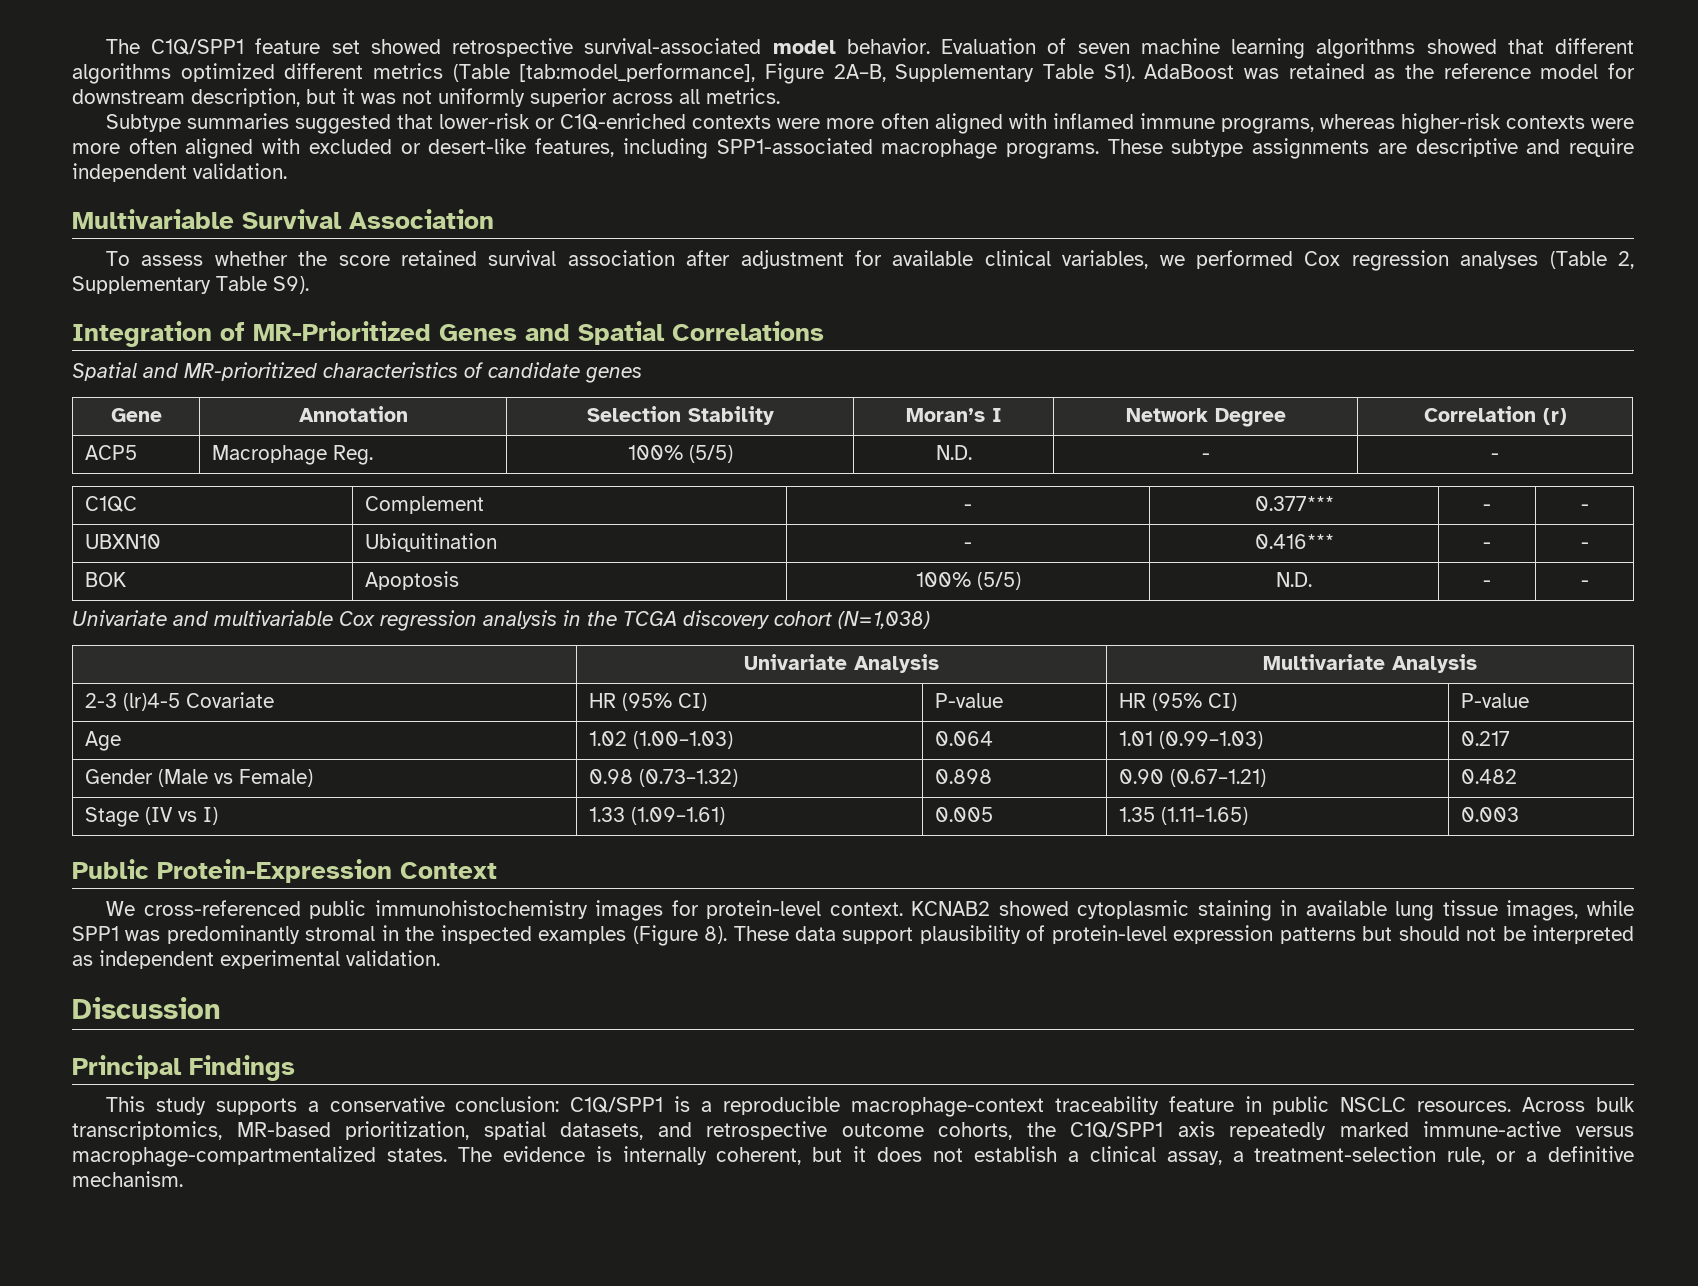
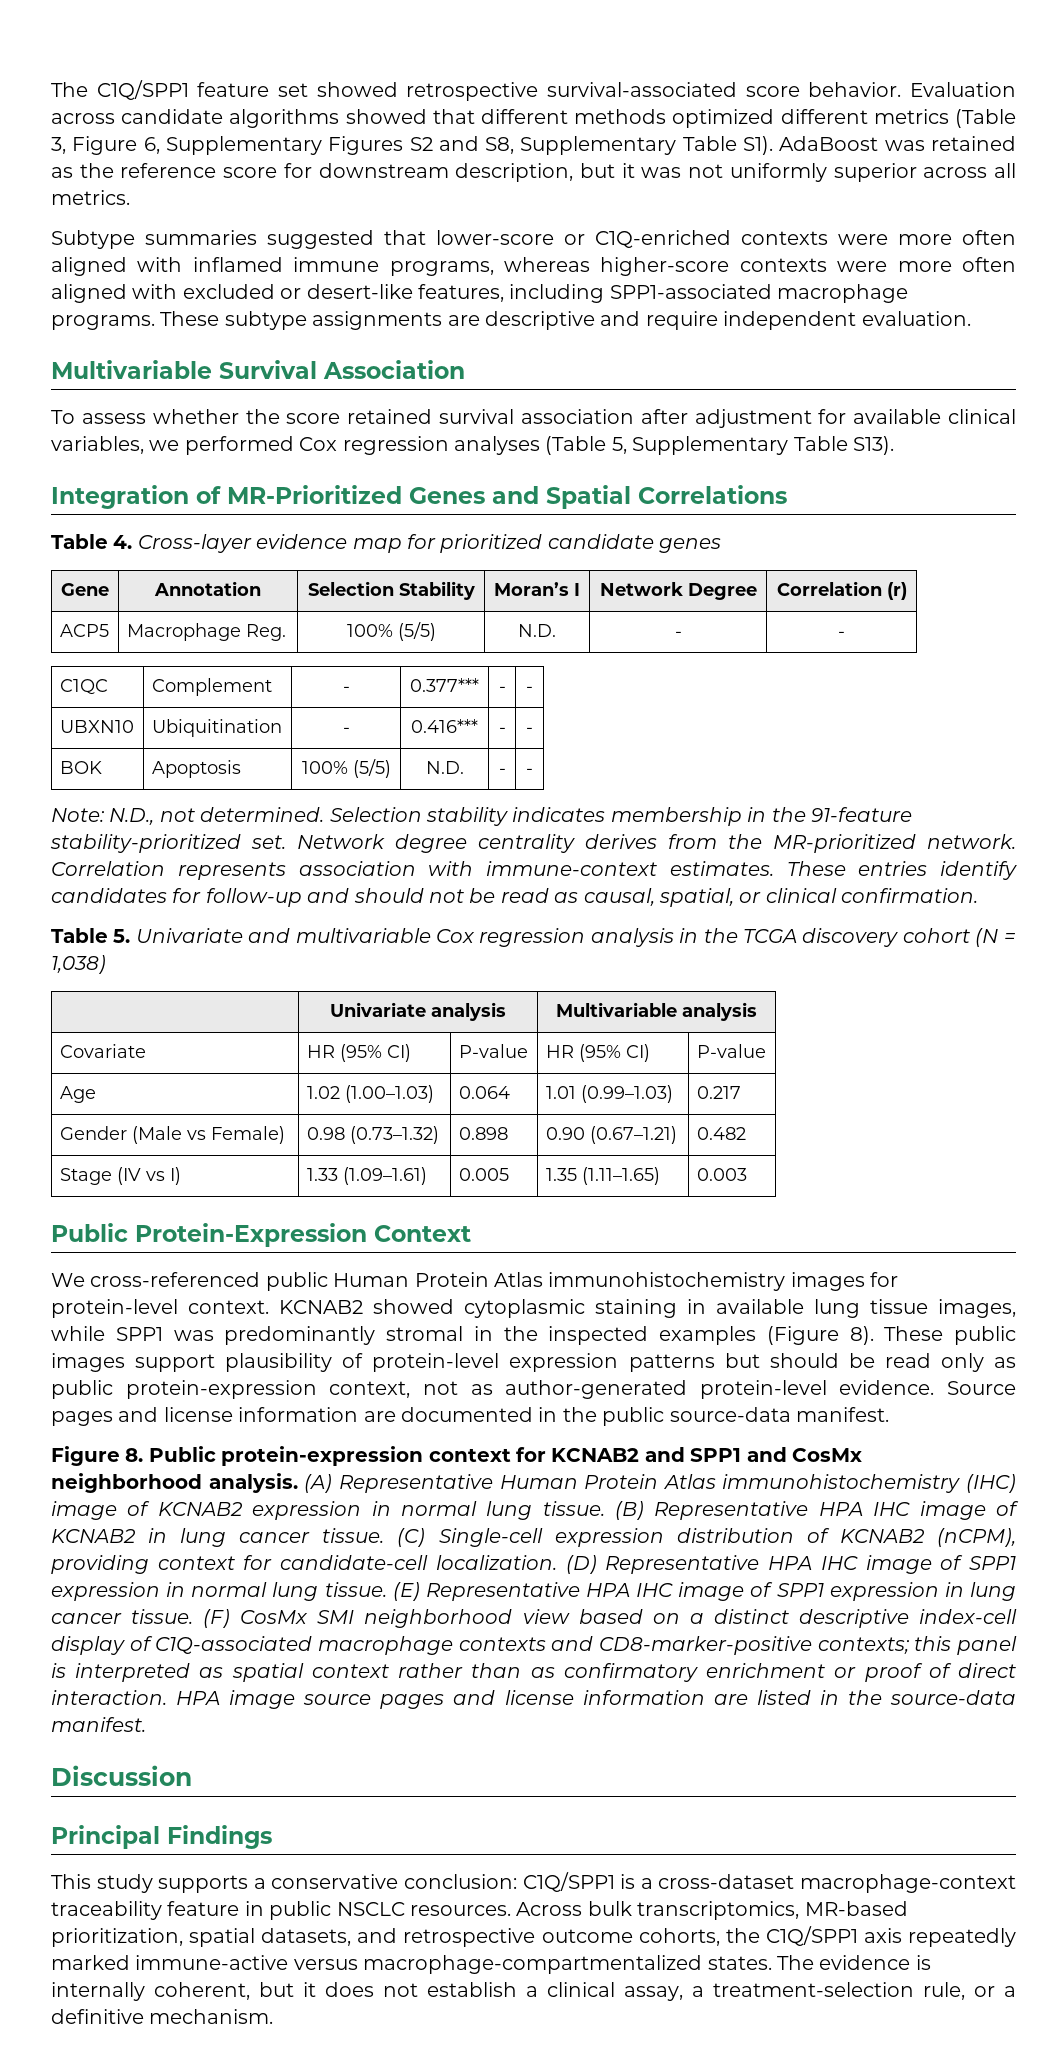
- The C1Q/SPP1 feature set showed retrospective survival-associated model behavior.
+ The C1Q/SPP1 feature set showed retrospective survival-associated score behavior.
- Evaluation of seven machine learning algorithms showed that different algorithms optimized different metrics (Table [tab:model_performance], Figure 2A–B, Supplementary Table S1). AdaBoost was retained as the reference model for downstream description, but it was not uniformly superior across all metrics.
+ Evaluation across candidate algorithms showed that different methods optimized different metrics (Table 3, Figure 6, Supplementary Figures S2 and S8, Supplementary Table S1). AdaBoost was retained as the reference score for downstream description, but it was not uniformly superior across all metrics.
- Subtype summaries suggested that lower-risk or C1Q-enriched contexts were more often aligned with inflamed immune programs, whereas higher-risk contexts were more often aligned with excluded or desert-like features, including SPP1-associated macrophage programs.
+ Subtype summaries suggested that lower-score or C1Q-enriched contexts were more often aligned with inflamed immune programs, whereas higher-score contexts were more often aligned with excluded or desert-like features, including SPP1-associated macrophage programs.
- These subtype assignments are descriptive and require independent validation.
+ These subtype assignments are descriptive and require independent evaluation.
- To assess whether the score retained survival association after adjustment for available clinical variables, we performed Cox regression analyses (Table 2, Supplementary Table S9).
+ To assess whether the score retained survival association after adjustment for available clinical variables, we performed Cox regression analyses (Table 5, Supplementary Table S13).
- Spatial and MR-prioritized characteristics of candidate genes
+ Table 4. Cross-layer evidence map for prioritized candidate genes
- Univariate and multivariable Cox regression analysis in the TCGA discovery cohort (N=1,038)
- | Univariate Analysis | Multivariate Analysis
- 2-3 (lr)4-5 Covariate | HR (95% CI) | P-value | HR (95% CI) | P-value
+ Note: N.D., not determined. Selection stability indicates membership in the 91-feature stability-prioritized set. Network degree centrality derives from the MR-prioritized network. Correlation represents association with immune-context estimates. These entries identify candidates for follow-up and should not be read as causal, spatial, or clinical confirmation.
+ Table 5. Univariate and multivariable Cox regression analysis in the TCGA discovery cohort (N = 1,038)
+ | Univariate analysis | Multivariable analysis
+ Covariate | HR (95% CI) | P-value | HR (95% CI) | P-value
- We cross-referenced public immunohistochemistry images for protein-level context.
+ We cross-referenced public Human Protein Atlas immunohistochemistry images for protein-level context.
- These data support plausibility of protein-level expression patterns but should not be interpreted as independent experimental validation.
+ These public images support plausibility of protein-level expression patterns but should be read only as public protein-expression context, not as author-generated protein-level evidence. Source pages and license information are documented in the public source-data manifest.
+ Figure 8. Public protein-expression context for KCNAB2 and SPP1 and CosMx neighborhood analysis. (A) Representative Human Protein Atlas immunohistochemistry (IHC) image of KCNAB2 expression in normal lung tissue. (B) Representative HPA IHC image of KCNAB2 in lung cancer tissue. (C) Single-cell expression distribution of KCNAB2 (nCPM), providing context for candidate-cell localization. (D) Representative HPA IHC image of SPP1 expression in normal lung tissue. (E) Representative HPA IHC image of SPP1 expression in lung cancer tissue. (F) CosMx SMI neighborhood view based on a distinct descriptive index-cell display of C1Q-associated macrophage contexts and CD8-marker-positive contexts; this panel is interpreted as spatial context rather than as confirmatory enrichment or proof of direct interaction. HPA image source pages and license information are listed in the source-data manifest.
- This study supports a conservative conclusion: C1Q/SPP1 is a reproducible macrophage-context traceability feature in public NSCLC resources.
+ This study supports a conservative conclusion: C1Q/SPP1 is a cross-dataset macrophage-context traceability feature in public NSCLC resources.

